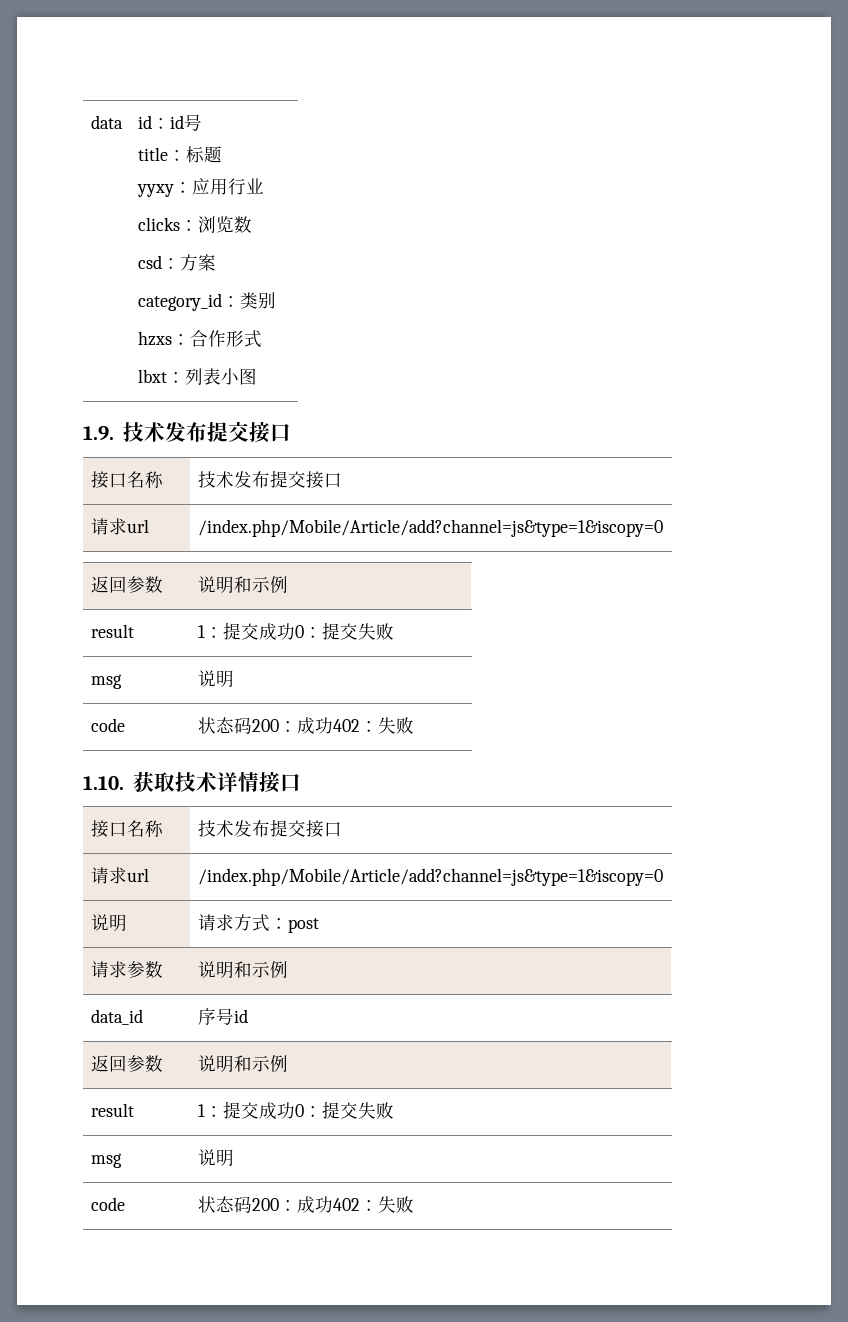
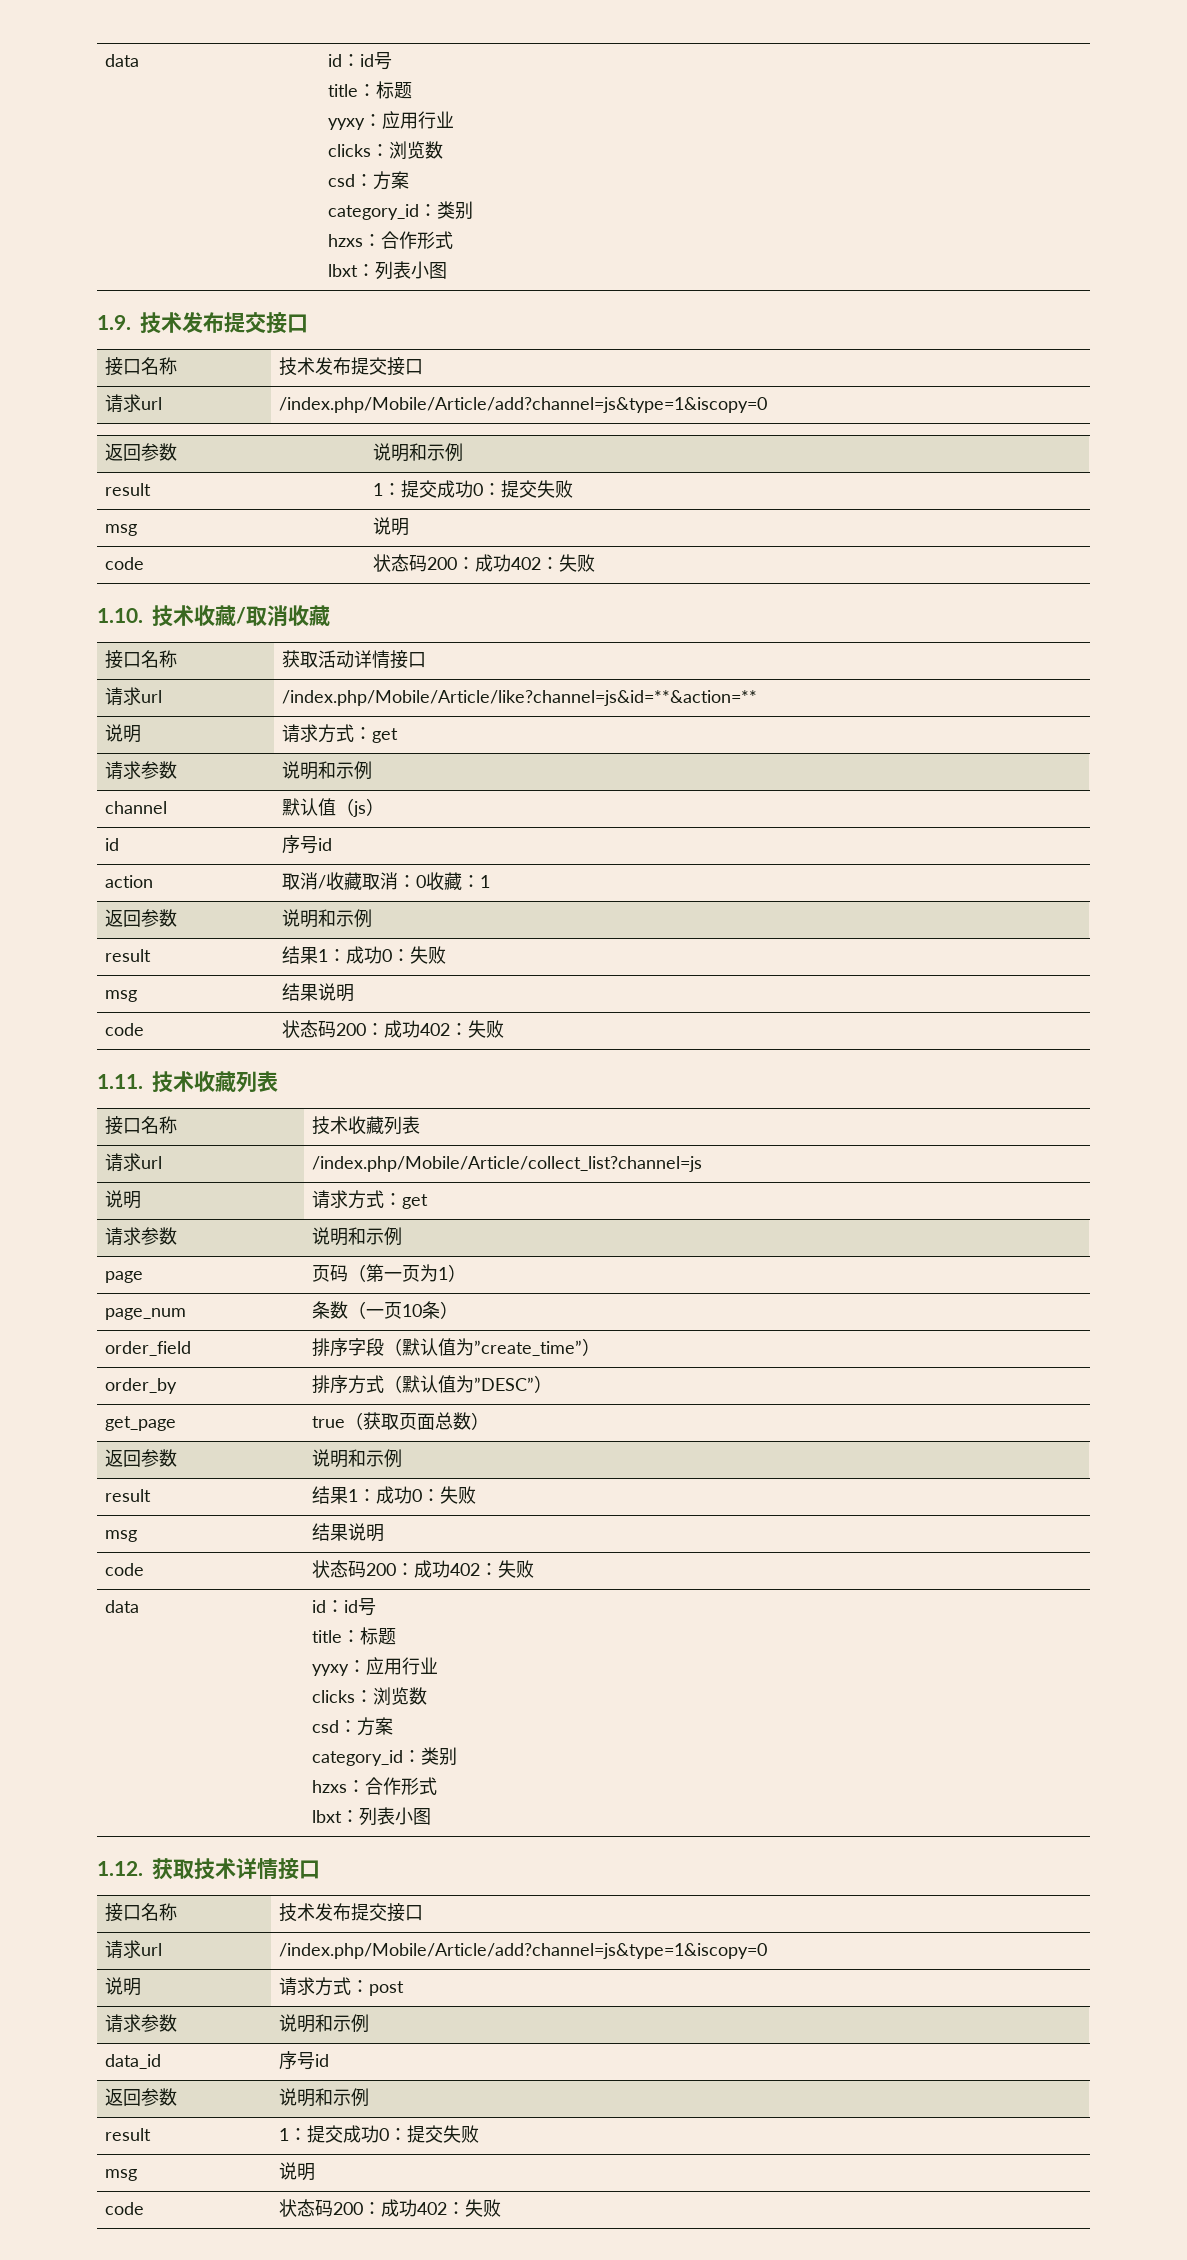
- 1.10.获取技术详情接口
+ 1.10.技术收藏/取消收藏
+ 接口名称 | 获取活动详情接口
+ 请求url | /index.php/Mobile/Article/like?channel=js&id=**&action=**
+ 说明 | 请求方式：get
+ 请求参数 | 说明和示例
+ channel | 默认值（js）
+ id | 序号id
+ action | 取消/收藏取消：0收藏：1
+ 返回参数 | 说明和示例
+ result | 结果1：成功0：失败
+ msg | 结果说明
+ code | 状态码200：成功402：失败
+ 1.11.技术收藏列表
+ 接口名称 | 技术收藏列表
+ 请求url | /index.php/Mobile/Article/collect_list?channel=js
+ 说明 | 请求方式：get
+ 请求参数 | 说明和示例
+ page | 页码（第一页为1）
+ page_num | 条数（一页10条）
+ order_field | 排序字段（默认值为”create_time”）
+ order_by | 排序方式（默认值为”DESC”）
+ get_page | true（获取页面总数）
+ 返回参数 | 说明和示例
+ result | 结果1：成功0：失败
+ msg | 结果说明
+ code | 状态码200：成功402：失败
+ data | id：id号
+ title：标题
+ yyxy：应用行业
+ clicks：浏览数
+ csd：方案
+ category_id：类别
+ hzxs：合作形式
+ lbxt：列表小图
+ 1.12.获取技术详情接口

